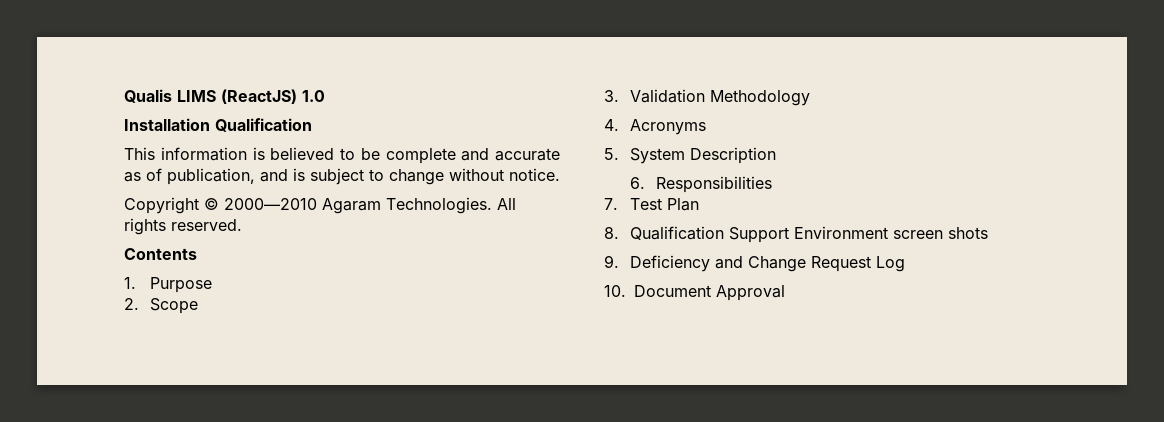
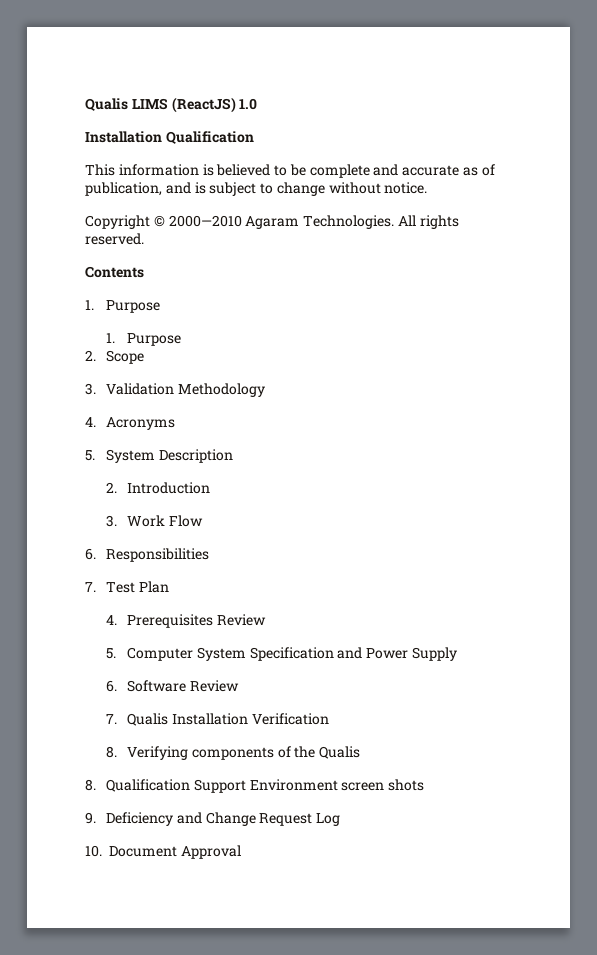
  Contents
+ 1. Purpose
+ 2. Introduction
+ 3. Work Flow
  6. Responsibilities
  7. Test Plan
+ 4. Prerequisites Review
+ 5. Computer System Specification and Power Supply
+ 6. Software Review
+ 7. Qualis Installation Verification
+ 8. Verifying components of the Qualis

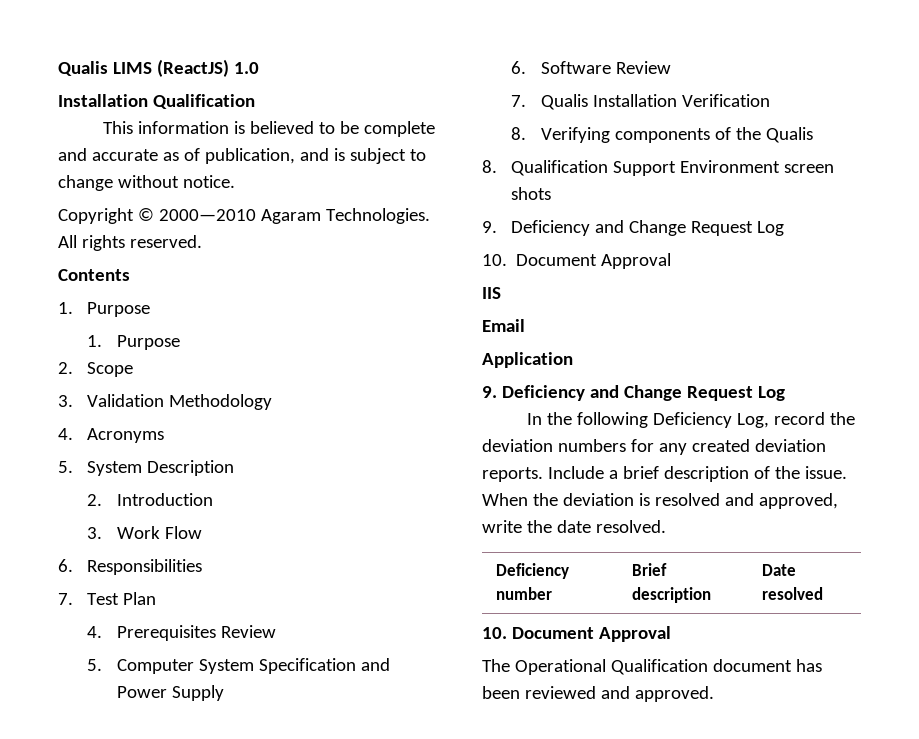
+ IIS
+ Email
+ Application
+ 9. Deficiency and Change Request Log
+ In the following Deficiency Log, record the deviation numbers for any created deviation reports. Include a brief description of the issue. When the deviation is resolved and approved, write the date resolved.
+ Deficiency number | Brief description | Date resolved
+ 10. Document Approval
+ The Operational Qualification document has been reviewed and approved.

